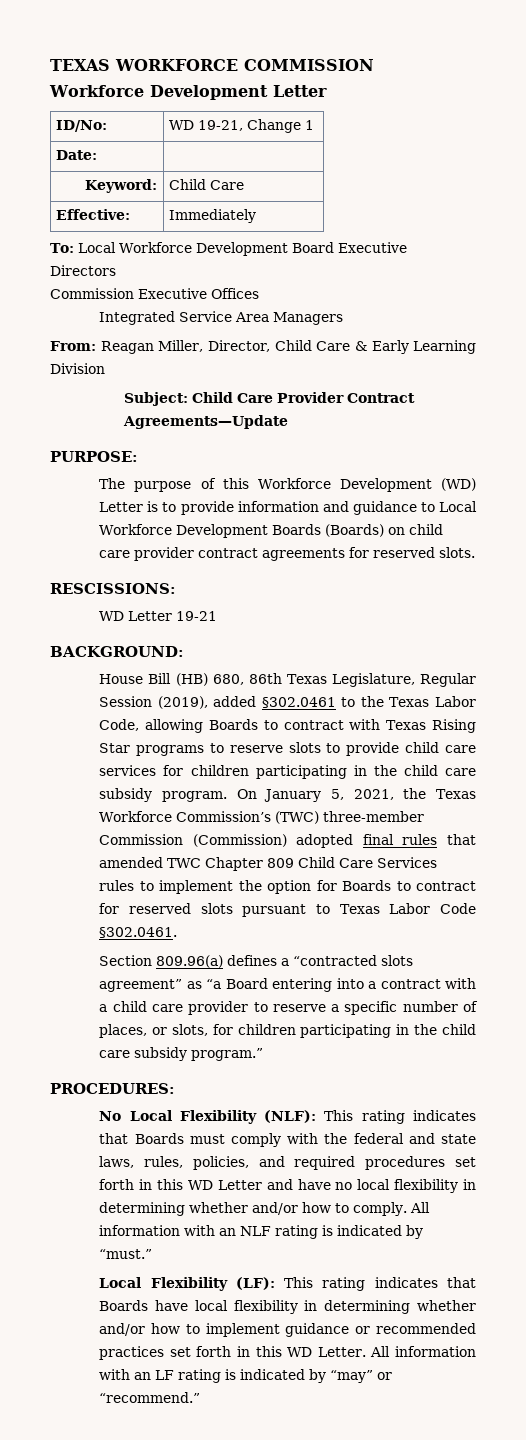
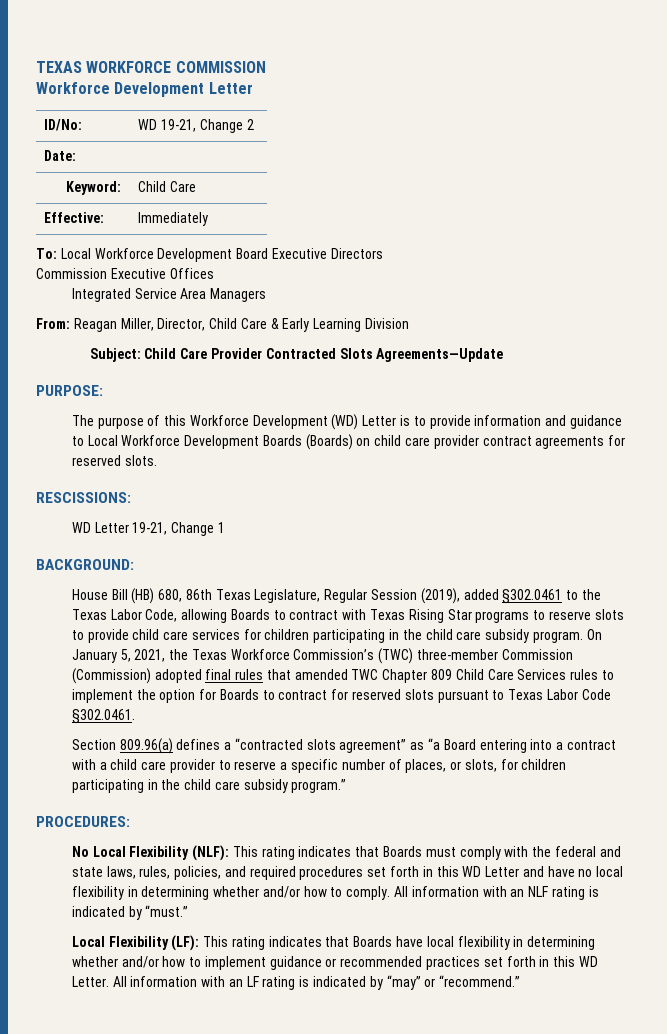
- ID/No: | WD 19-21, Change 1
+ ID/No: | WD 19-21, Change 2
- Subject: Child Care Provider Contract Agreements—Update
+ Subject: Child Care Provider Contracted Slots Agreements—Update
- WD Letter 19-21
+ WD Letter 19-21, Change 1

